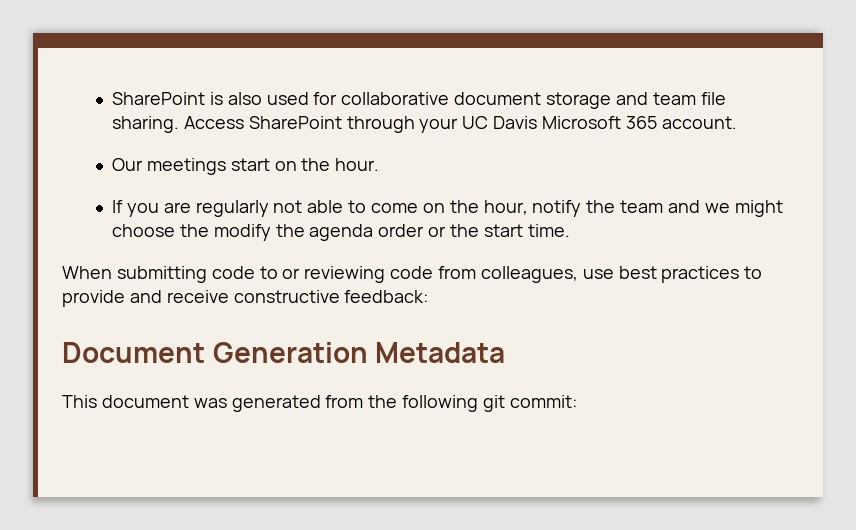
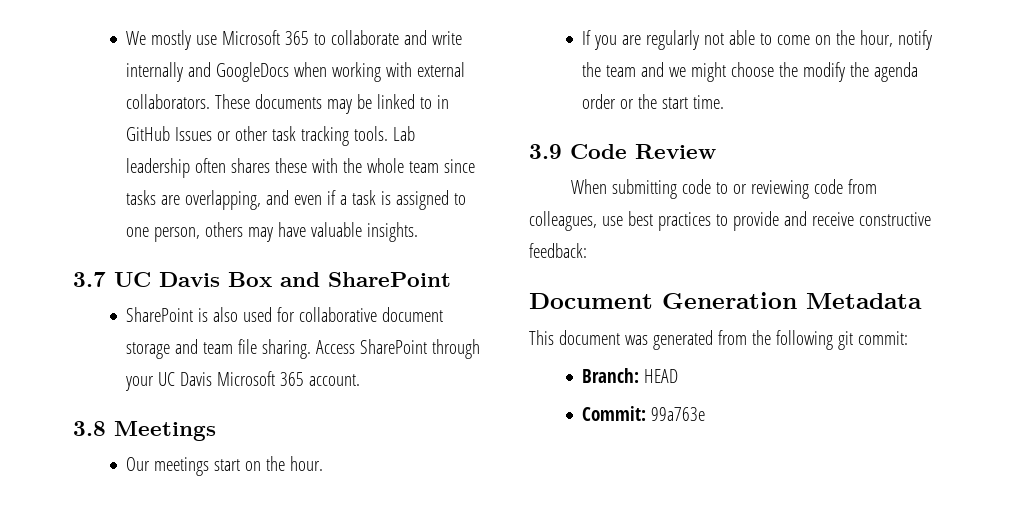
+ We mostly use Microsoft 365 to collaborate and write internally and GoogleDocs when working with external collaborators. These documents may be linked to in GitHub Issues or other task tracking tools. Lab leadership often shares these with the whole team since tasks are overlapping, and even if a task is assigned to one person, others may have valuable insights.
+ 3.7 UC Davis Box and SharePoint
+ 3.8 Meetings
+ 3.9 Code Review
+ Branch: HEAD
+ Commit: 99a763e

